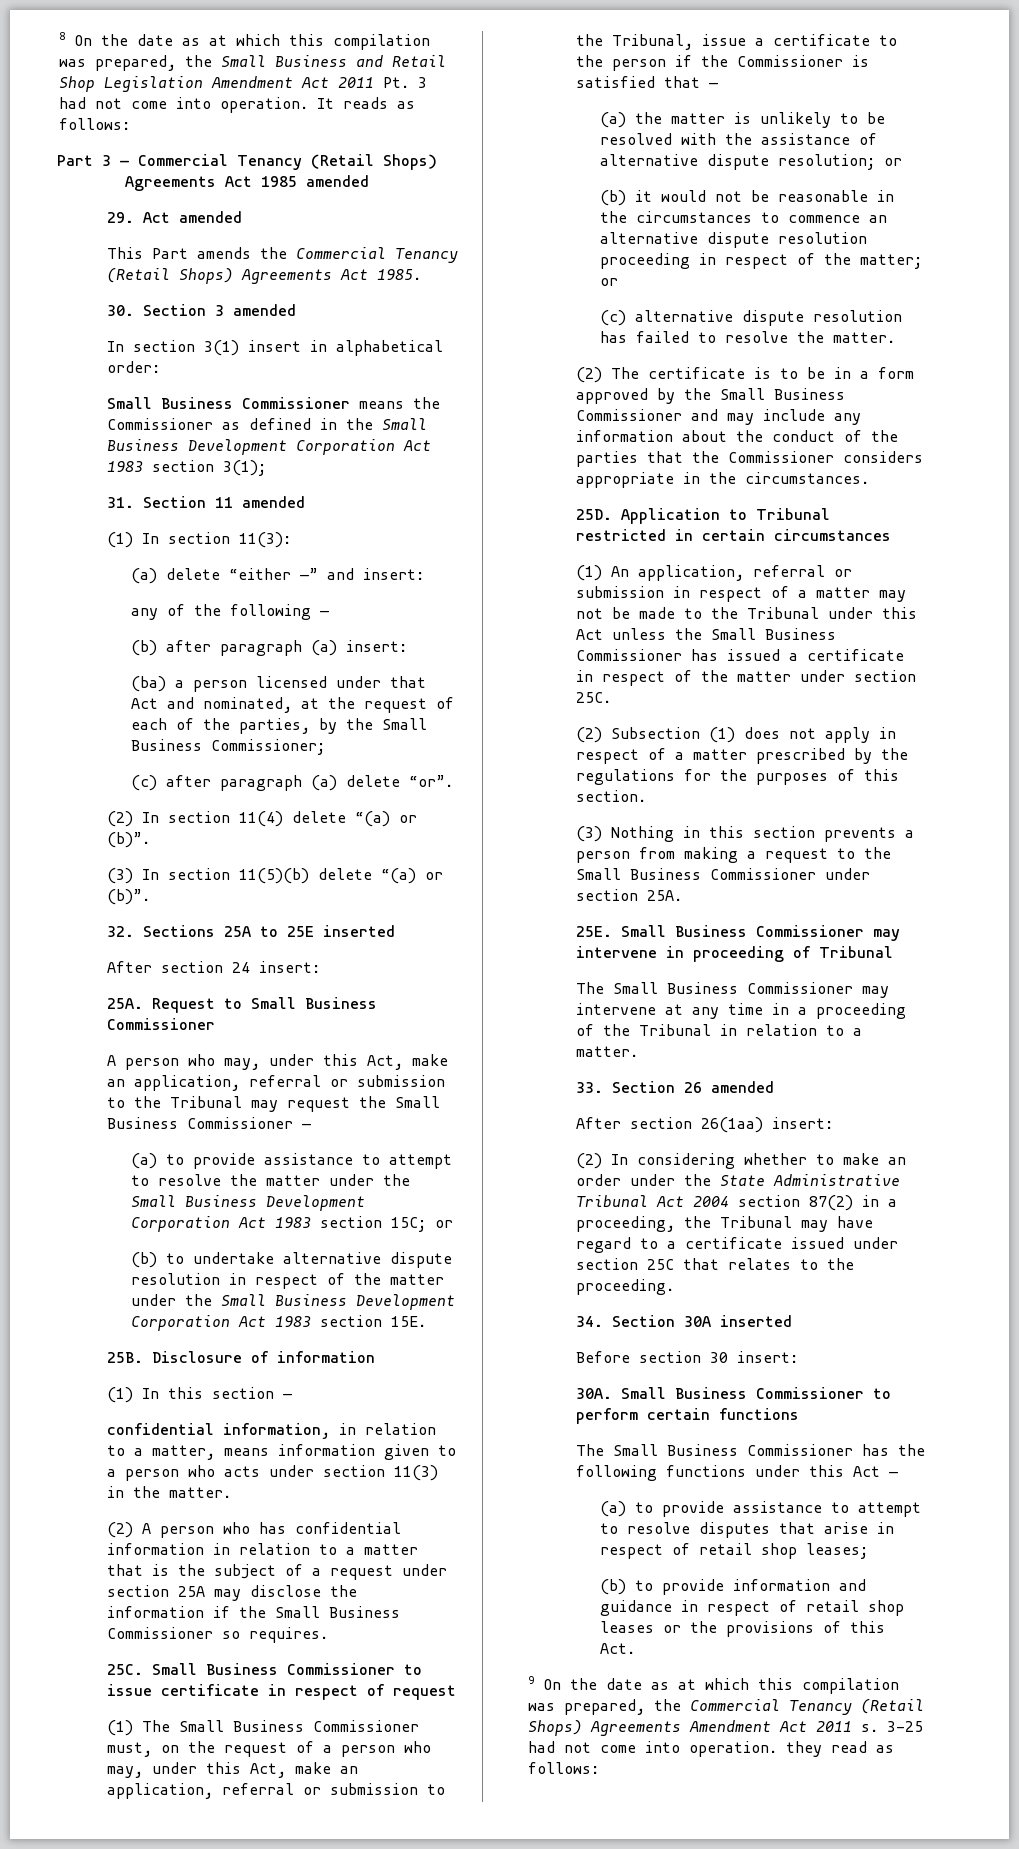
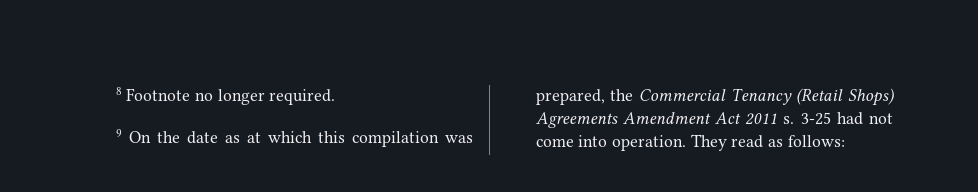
- 8 On the date as at which this compilation was prepared, the Small Business and Retail Shop Legislation Amendment Act 2011 Pt. 3 had not come into operation. It reads as follows:
- Part 3 — Commercial Tenancy (Retail Shops) Agreements Act 1985 amended
- 29. Act amended
- This Part amends the Commercial Tenancy (Retail Shops) Agreements Act 1985.
- 30. Section 3 amended
- In section 3(1) insert in alphabetical order:
- Small Business Commissioner means the Commissioner as defined in the Small Business Development Corporation Act 1983 section 3(1);
- 31. Section 11 amended
- (1) In section 11(3):
- (a) delete “either —” and insert:
- any of the following —
- (b) after paragraph (a) insert:
- (ba) a person licensed under that Act and nominated, at the request of each of the parties, by the Small Business Commissioner;
- (c) after paragraph (a) delete “or”.
- (2) In section 11(4) delete “(a) or (b)”.
- (3) In section 11(5)(b) delete “(a) or (b)”.
- 32. Sections 25A to 25E inserted
- After section 24 insert:
- 25A. Request to Small Business Commissioner
- A person who may, under this Act, make an application, referral or submission to the Tribunal may request the Small Business Commissioner —
- (a) to provide assistance to attempt to resolve the matter under the Small Business Development Corporation Act 1983 section 15C; or
- (b) to undertake alternative dispute resolution in respect of the matter under the Small Business Development Corporation Act 1983 section 15E.
- 25B. Disclosure of information
- (1) In this section —
- confidential information, in relation to a matter, means information given to a person who acts under section 11(3) in the matter.
- (2) A person who has confidential information in relation to a matter that is the subject of a request under section 25A may disclose the information if the Small Business Commissioner so requires.
- 25C. Small Business Commissioner to issue certificate in respect of request
- (1) The Small Business Commissioner must, on the request of a person who may, under this Act, make an application, referral or submission to the Tribunal, issue a certificate to the person if the Commissioner is satisfied that —
- (a) the matter is unlikely to be resolved with the assistance of alternative dispute resolution; or
- (b) it would not be reasonable in the circumstances to commence an alternative dispute resolution proceeding in respect of the matter; or
- (c) alternative dispute resolution has failed to resolve the matter.
- (2) The certificate is to be in a form approved by the Small Business Commissioner and may include any information about the conduct of the parties that the Commissioner considers appropriate in the circumstances.
- 25D. Application to Tribunal restricted in certain circumstances
- (1) An application, referral or submission in respect of a matter may not be made to the Tribunal under this Act unless the Small Business Commissioner has issued a certificate in respect of the matter under section 25C.
- (2) Subsection (1) does not apply in respect of a matter prescribed by the regulations for the purposes of this section.
- (3) Nothing in this section prevents a person from making a request to the Small Business Commissioner under section 25A.
- 25E. Small Business Commissioner may intervene in proceeding of Tribunal
- The Small Business Commissioner may intervene at any time in a proceeding of the Tribunal in relation to a matter.
- 33. Section 26 amended
- After section 26(1aa) insert:
- (2) In considering whether to make an order under the State Administrative Tribunal Act 2004 section 87(2) in a proceeding, the Tribunal may have regard to a certificate issued under section 25C that relates to the proceeding.
- 34. Section 30A inserted
- Before section 30 insert:
- 30A. Small Business Commissioner to perform certain functions
- The Small Business Commissioner has the following functions under this Act —
- (a) to provide assistance to attempt to resolve disputes that arise in respect of retail shop leases;
- (b) to provide information and guidance in respect of retail shop leases or the provisions of this Act.
+ 8 Footnote no longer required.
- 3-25 had not come into operation. they read as follows:
+ 3-25 had not come into operation. They read as follows:

